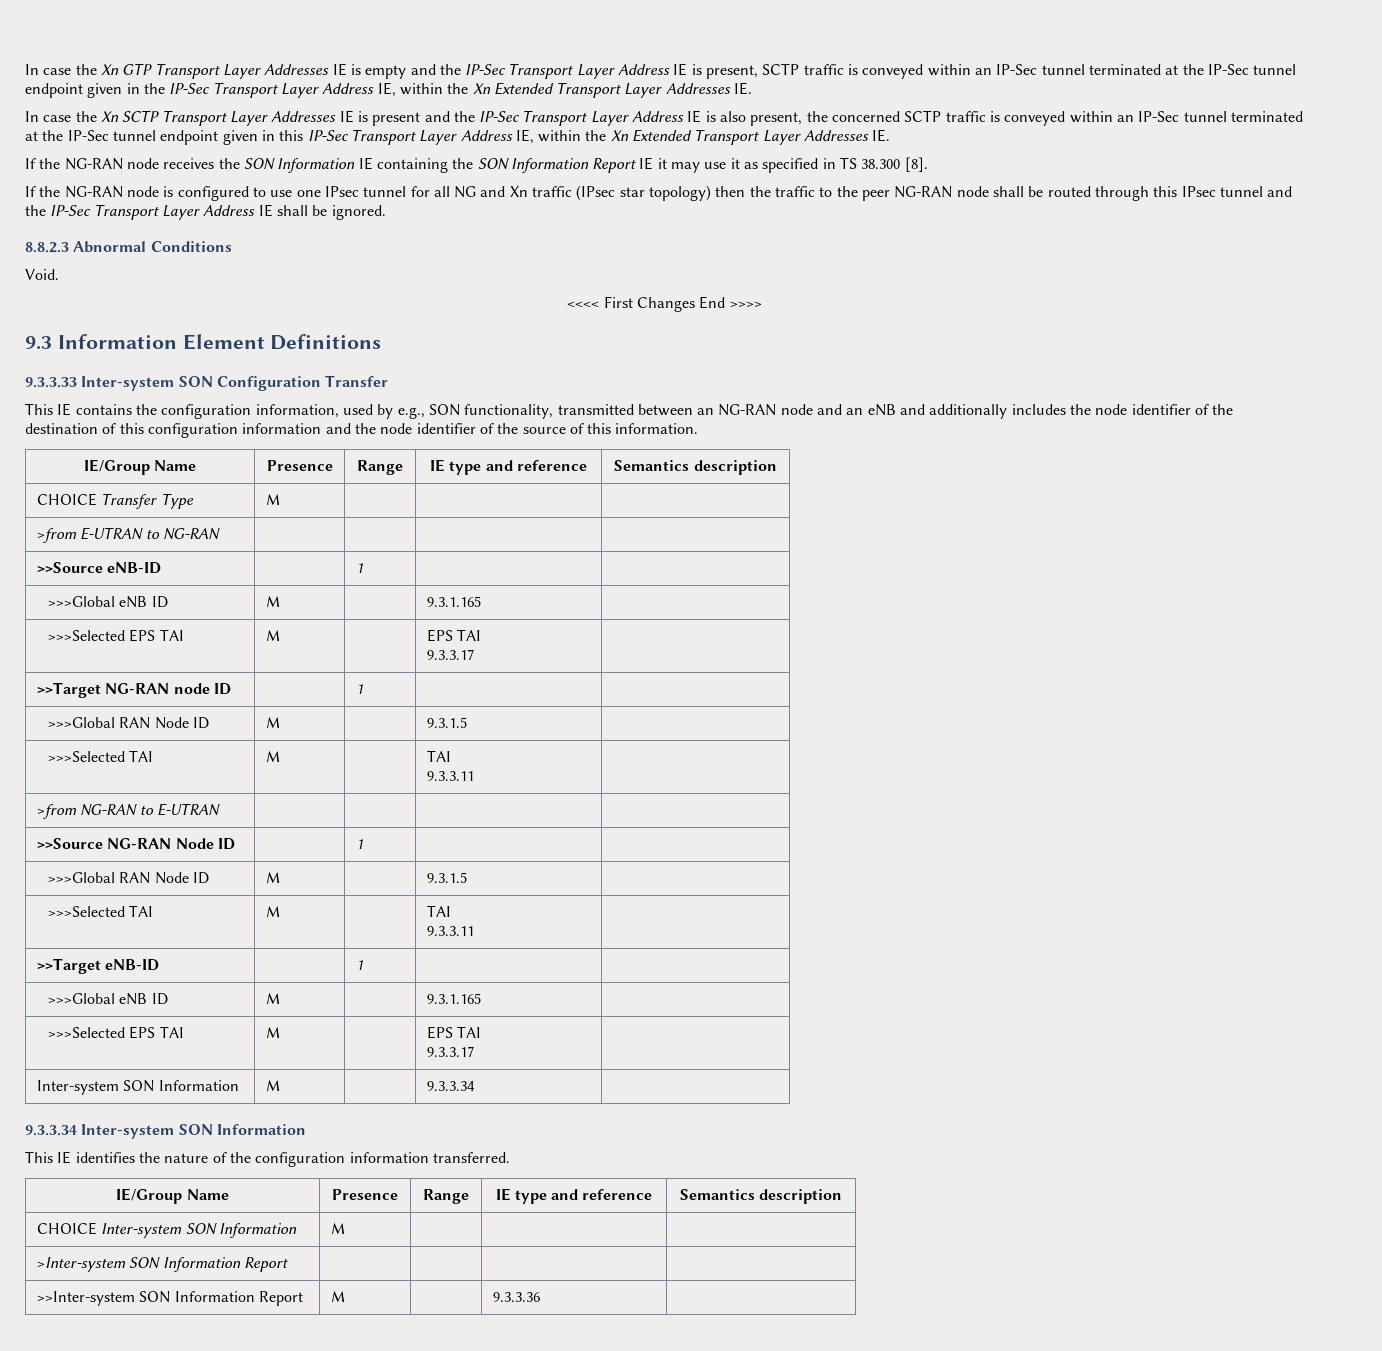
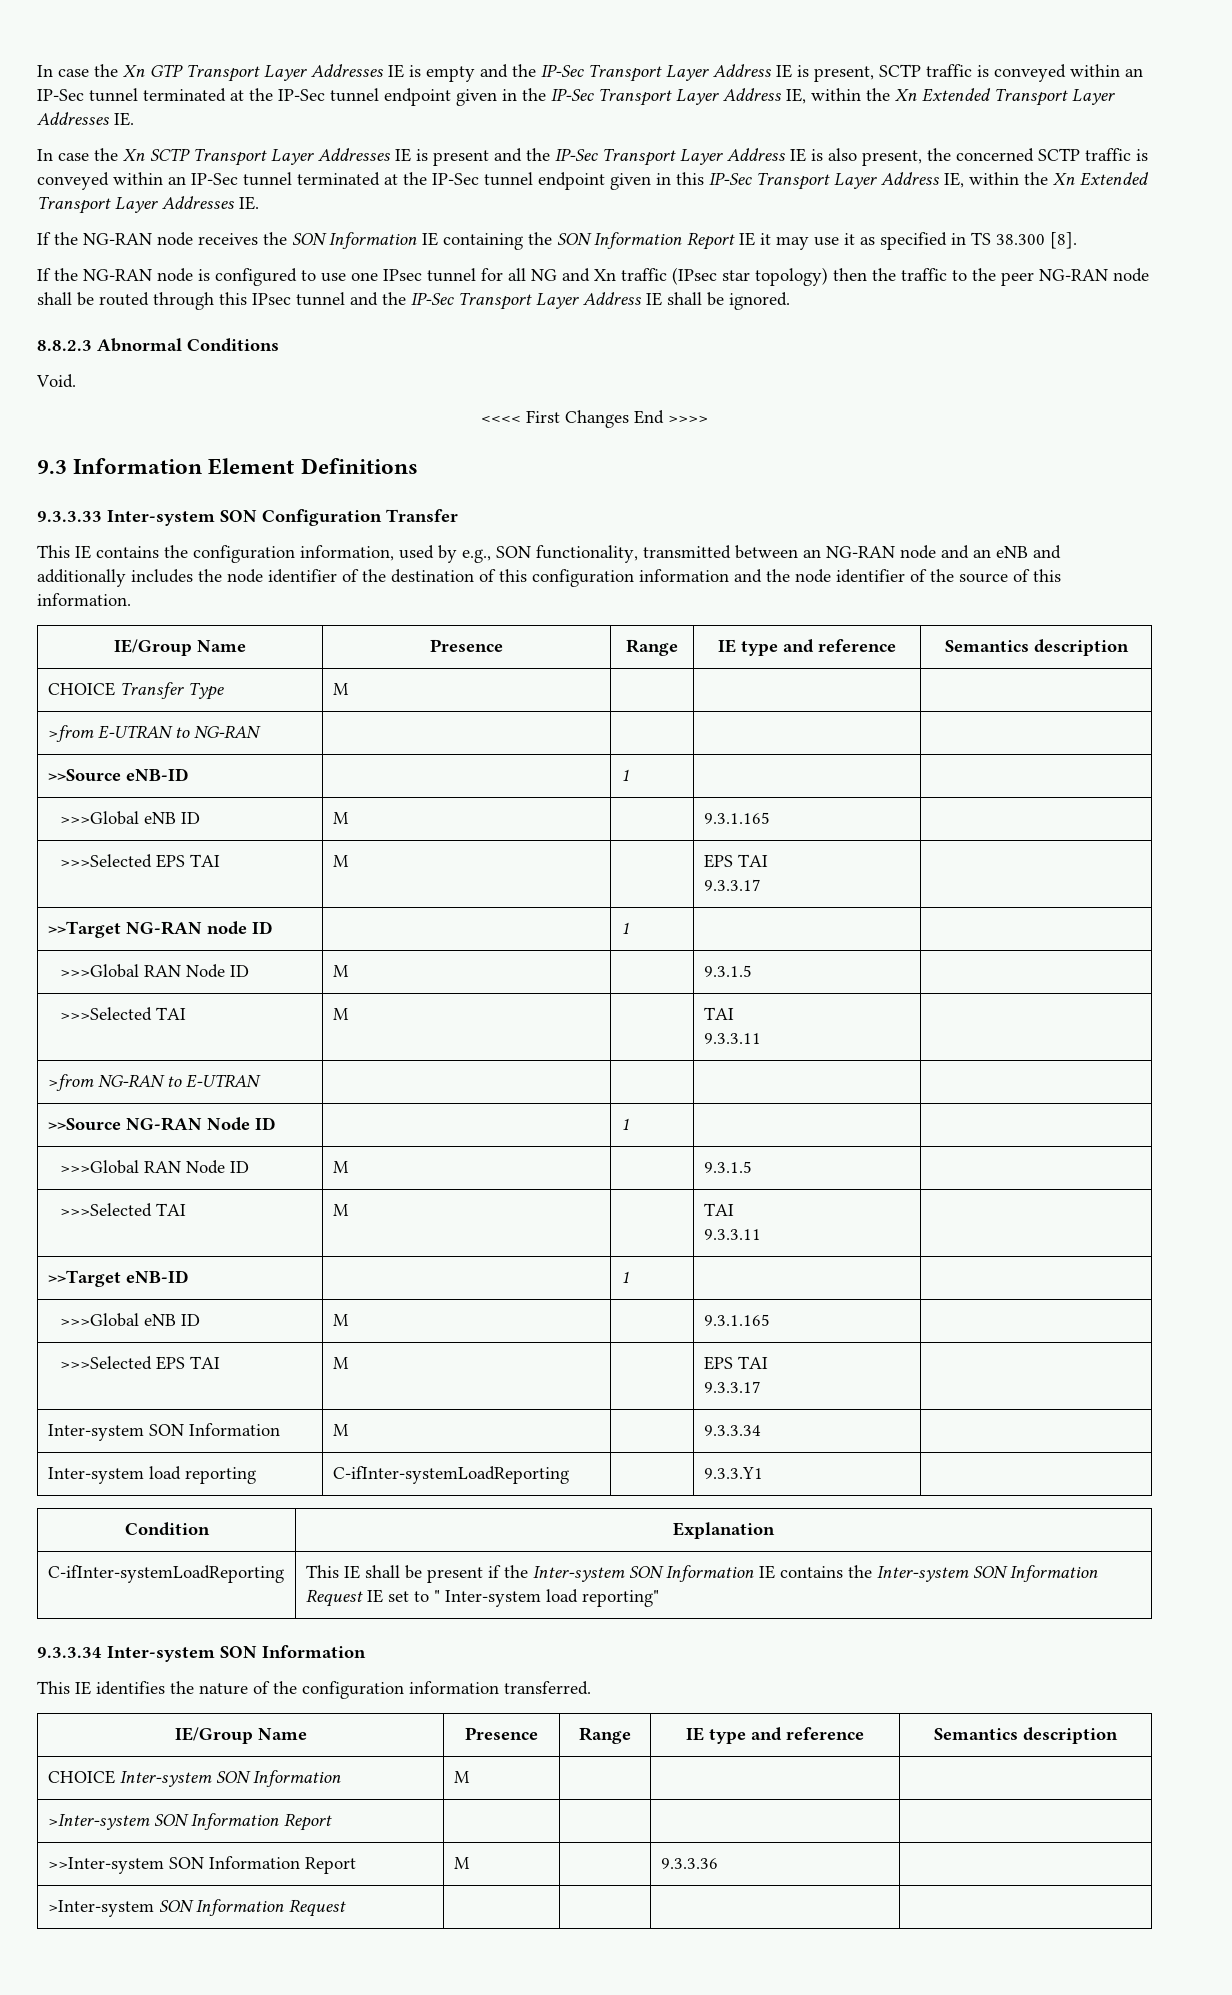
+ Inter-system load reporting | C-ifInter-systemLoadReporting | | 9.3.3.Y1 |
+ Condition | Explanation
+ C-ifInter-systemLoadReporting | This IE shall be present if the Inter-system SON Information IE contains the Inter-system SON Information Request IE set to " Inter-system load reporting"
+ >Inter-system SON Information Request | | | |

